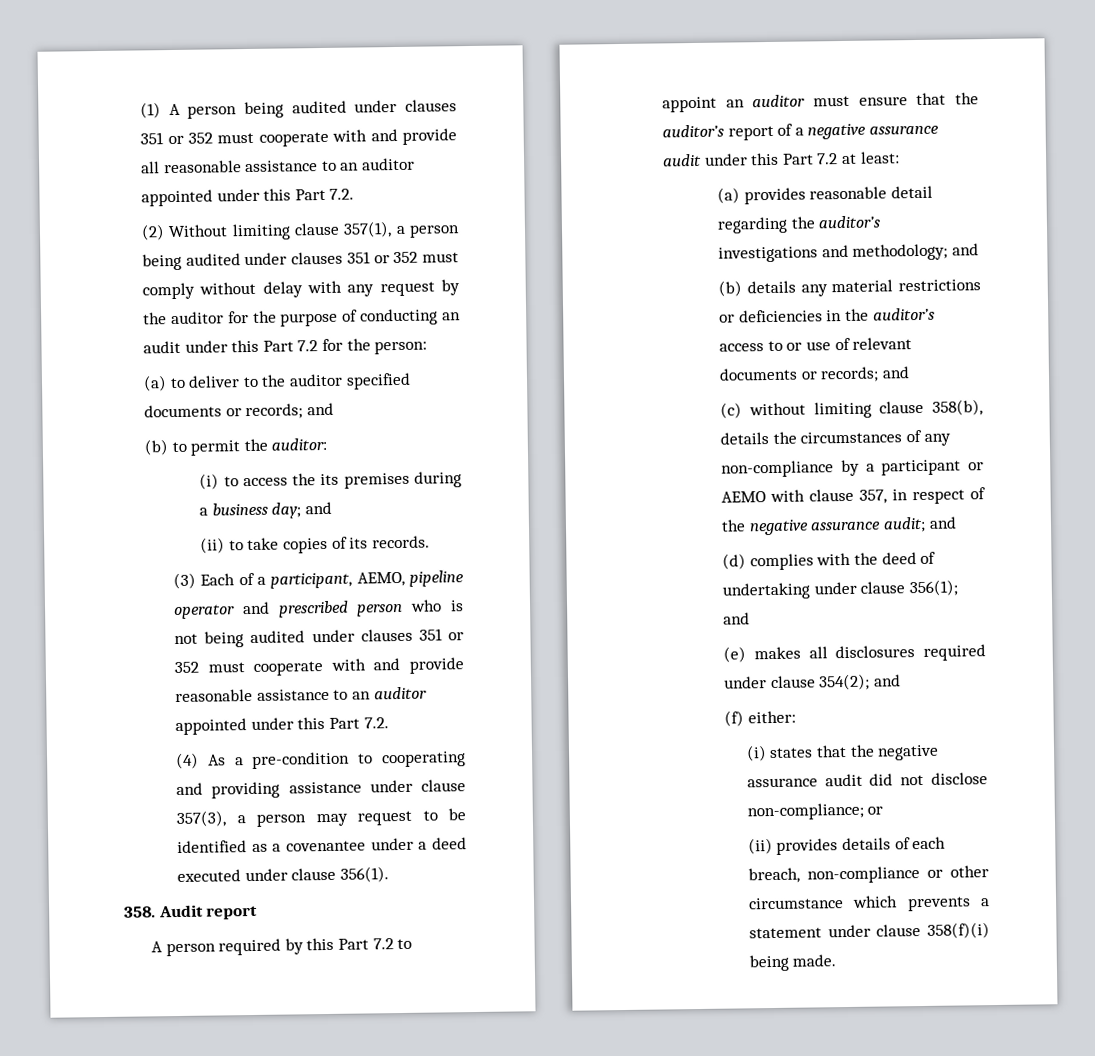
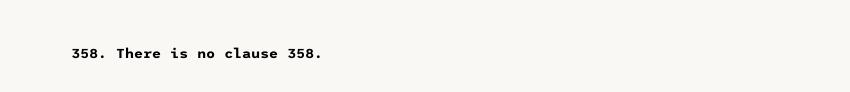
- (1) A person being audited under clauses 351 or 352 must cooperate with and provide all reasonable assistance to an auditor appointed under this Part 7.2.
- (2) Without limiting clause 357(1), a person being audited under clauses 351 or 352 must comply without delay with any request by the auditor for the purpose of conducting an audit under this Part 7.2 for the person:
- (a) to deliver to the auditor specified documents or records; and
- (b) to permit the auditor:
- (i) to access the its premises during a business day; and
- (ii) to take copies of its records.
- (3) Each of a participant, AEMO, pipeline operator and prescribed person who is not being audited under clauses 351 or 352 must cooperate with and provide reasonable assistance to an auditor appointed under this Part 7.2.
- (4) As a pre-condition to cooperating and providing assistance under clause 357(3), a person may request to be identified as a covenantee under a deed executed under clause 356(1).
- 358. Audit report
- A person required by this Part 7.2 to appoint an auditor must ensure that the auditor’s report of a negative assurance audit under this Part 7.2 at least:
- (a) provides reasonable detail regarding the auditor’s investigations and methodology; and
- (b) details any material restrictions or deficiencies in the auditor’s access to or use of relevant documents or records; and
- (c) without limiting clause 358(b), details the circumstances of any non-compliance by a participant or AEMO with clause 357, in respect of the negative assurance audit; and
- (d) complies with the deed of undertaking under clause 356(1); and
- (e) makes all disclosures required under clause 354(2); and
- (f) either:
- (i) states that the negative assurance audit did not disclose non-compliance; or
- (ii) provides details of each breach, non-compliance or other circumstance which prevents a statement under clause 358(f)(i) being made.
+ 358. There is no clause 358.

